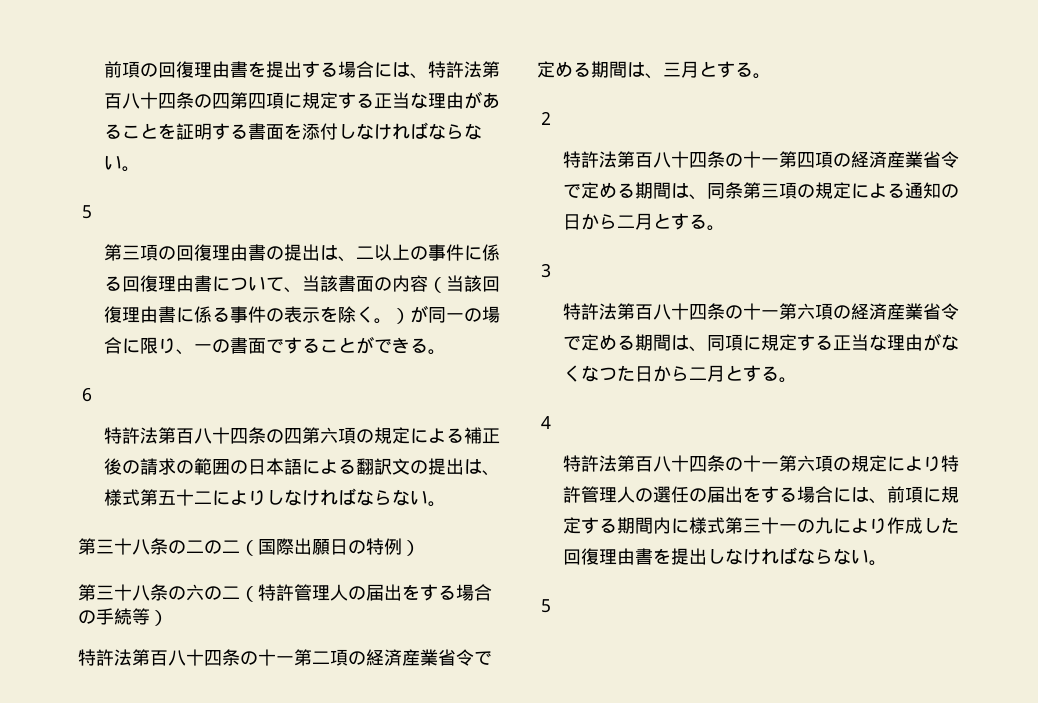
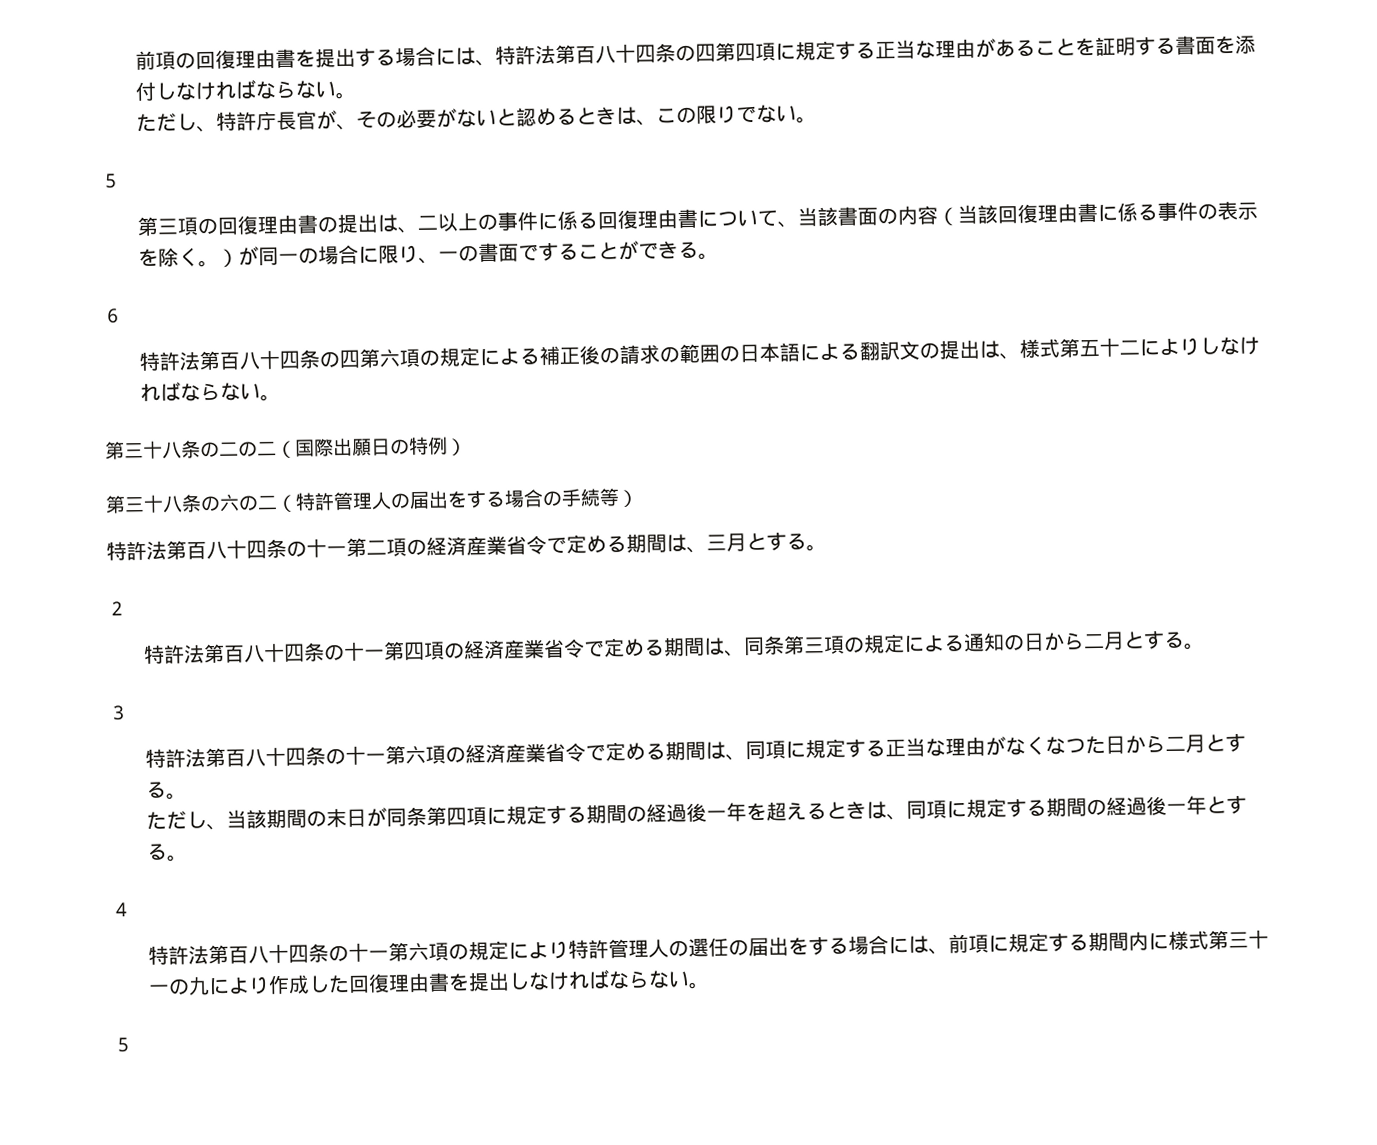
+ ただし、特許庁長官が、その必要がないと認めるときは、この限りでない。
+ ただし、当該期間の末日が同条第四項に規定する期間の経過後一年を超えるときは、同項に規定する期間の経過後一年とする。

